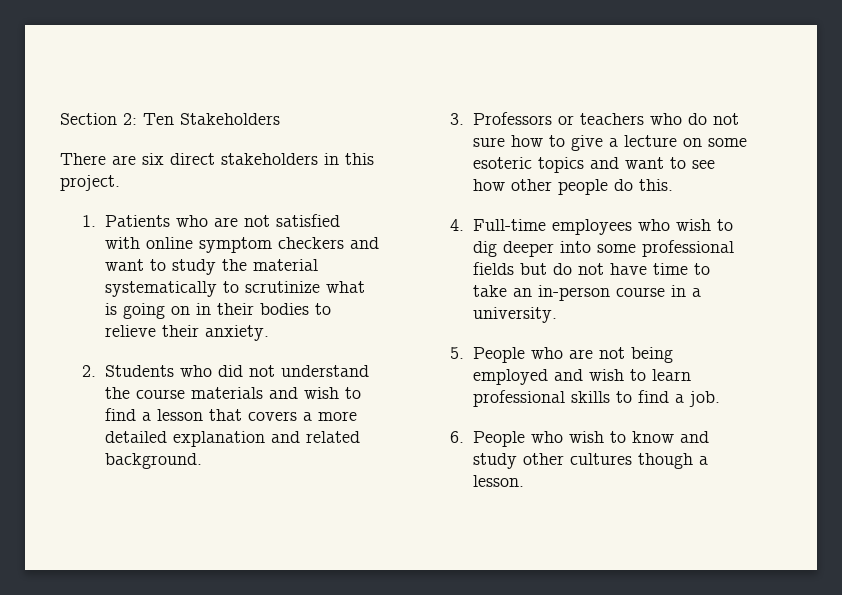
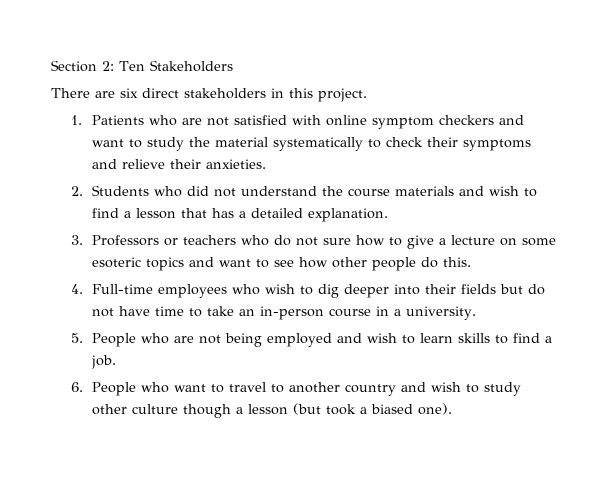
- 1. Patients who are not satisfied with online symptom checkers and want to study the material systematically to scrutinize what is going on in their bodies to relieve their anxiety.
+ 1. Patients who are not satisfied with online symptom checkers and want to study the material systematically to check their symptoms and relieve their anxieties.
- 2. Students who did not understand the course materials and wish to find a lesson that covers a more detailed explanation and related background.
+ 2. Students who did not understand the course materials and wish to find a lesson that has a detailed explanation.
- 4. Full-time employees who wish to dig deeper into some professional fields but do not have time to take an in-person course in a university.
+ 4. Full-time employees who wish to dig deeper into their fields but do not have time to take an in-person course in a university.
- 5. People who are not being employed and wish to learn professional skills to find a job.
+ 5. People who are not being employed and wish to learn skills to find a job.
- 6. People who wish to know and study other cultures though a lesson.
+ 6. People who want to travel to another country and wish to study other culture though a lesson (but took a biased one).

